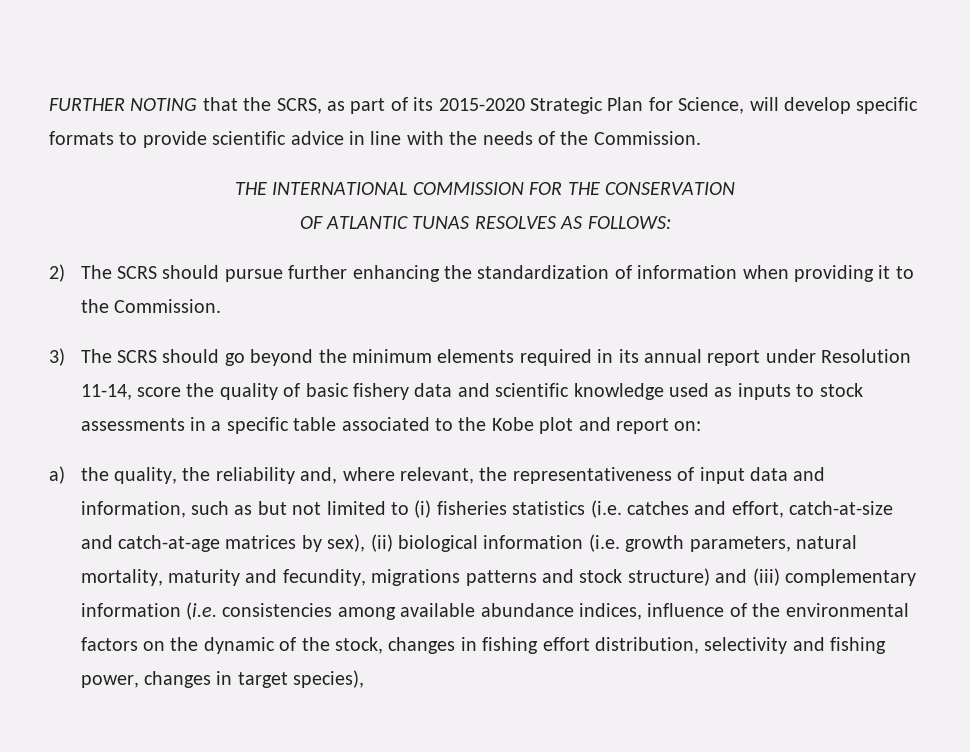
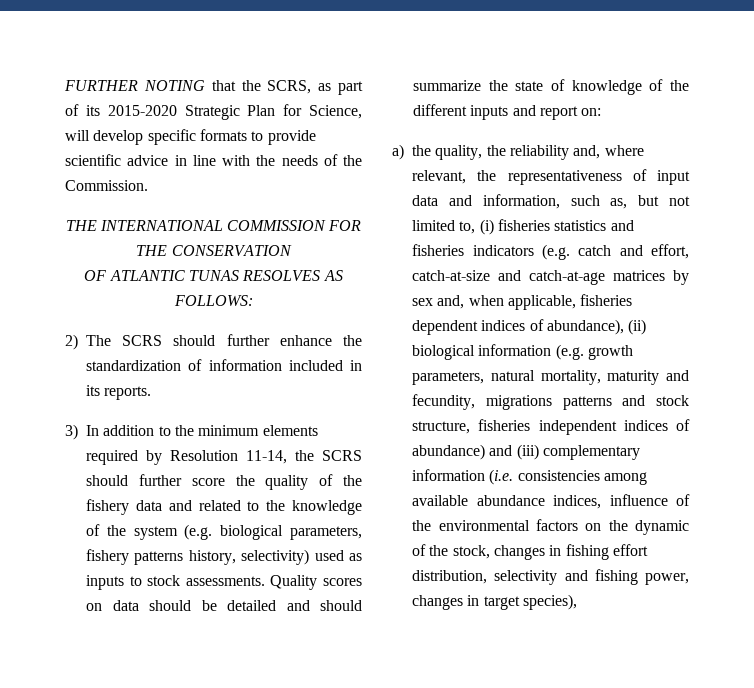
- 2) The SCRS should pursue further enhancing the standardization of information when providing it to the Commission.
- 3) The SCRS should go beyond the minimum elements required in its annual report under Resolution 11-14, score the quality of basic fishery data and scientific knowledge used as inputs to stock assessments in a specific table associated to the Kobe plot and report on:
+ 2) The SCRS should further enhance the standardization of information included in its reports.
+ 3) In addition to the minimum elements required by Resolution 11-14, the SCRS should further score the quality of the fishery data and related to the knowledge of the system (e.g. biological parameters, fishery patterns history, selectivity) used as inputs to stock assessments. Quality scores on data should be detailed and should summarize the state of knowledge of the different inputs and report on:
- a) the quality, the reliability and, where relevant, the representativeness of input data and information, such as but not limited to (i) fisheries statistics (i.e. catches and effort, catch-at-size and catch-at-age matrices by sex), (ii) biological information (i.e. growth parameters, natural mortality, maturity and fecundity, migrations patterns and stock structure) and (iii) complementary information (i.e. consistencies among available abundance indices, influence of the environmental factors on the dynamic of the stock, changes in fishing effort distribution, selectivity and fishing power, changes in target species),
+ a) the quality, the reliability and, where relevant, the representativeness of input data and information, such as, but not limited to, (i) fisheries statistics and fisheries indicators (e.g. catch and effort, catch-at-size and catch-at-age matrices by sex and, when applicable, fisheries dependent indices of abundance), (ii) biological information (e.g. growth parameters, natural mortality, maturity and fecundity, migrations patterns and stock structure, fisheries independent indices of abundance) and (iii) complementary information (i.e. consistencies among available abundance indices, influence of the environmental factors on the dynamic of the stock, changes in fishing effort distribution, selectivity and fishing power, changes in target species),

